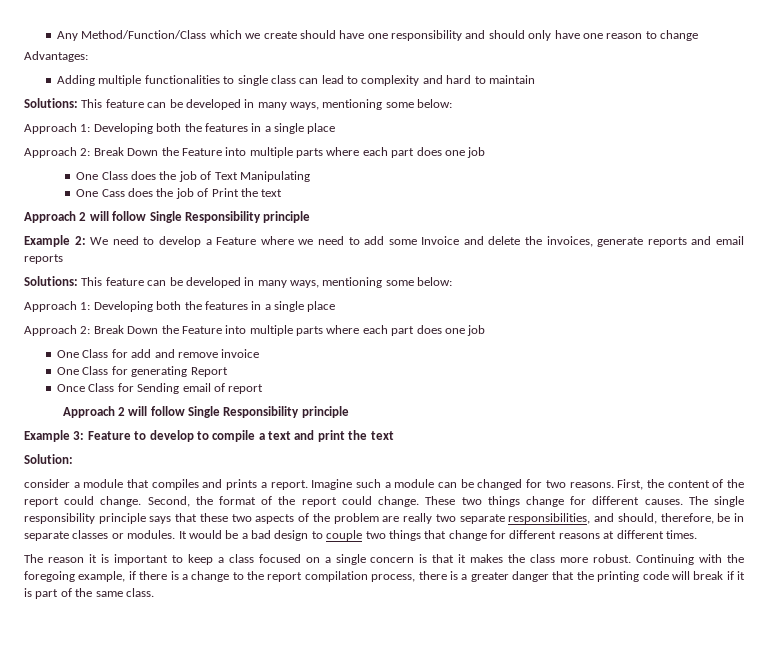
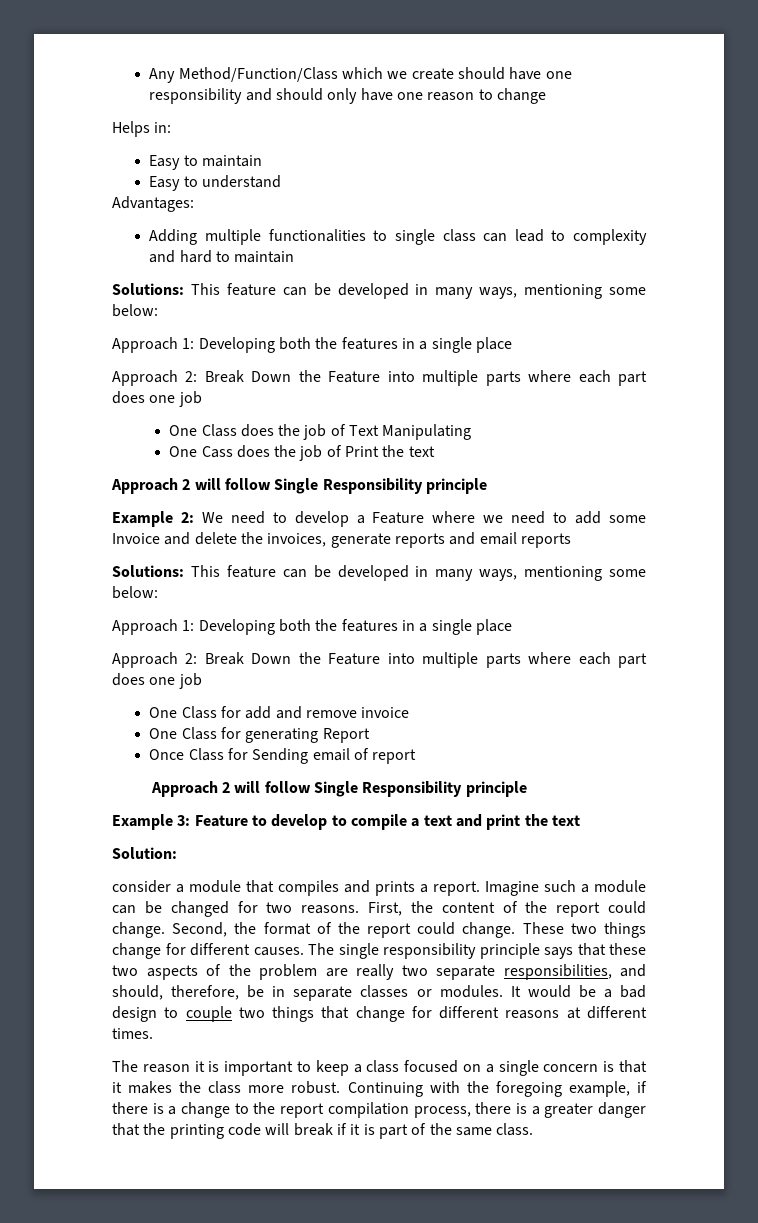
+ Helps in:
+ Easy to maintain
+ Easy to understand

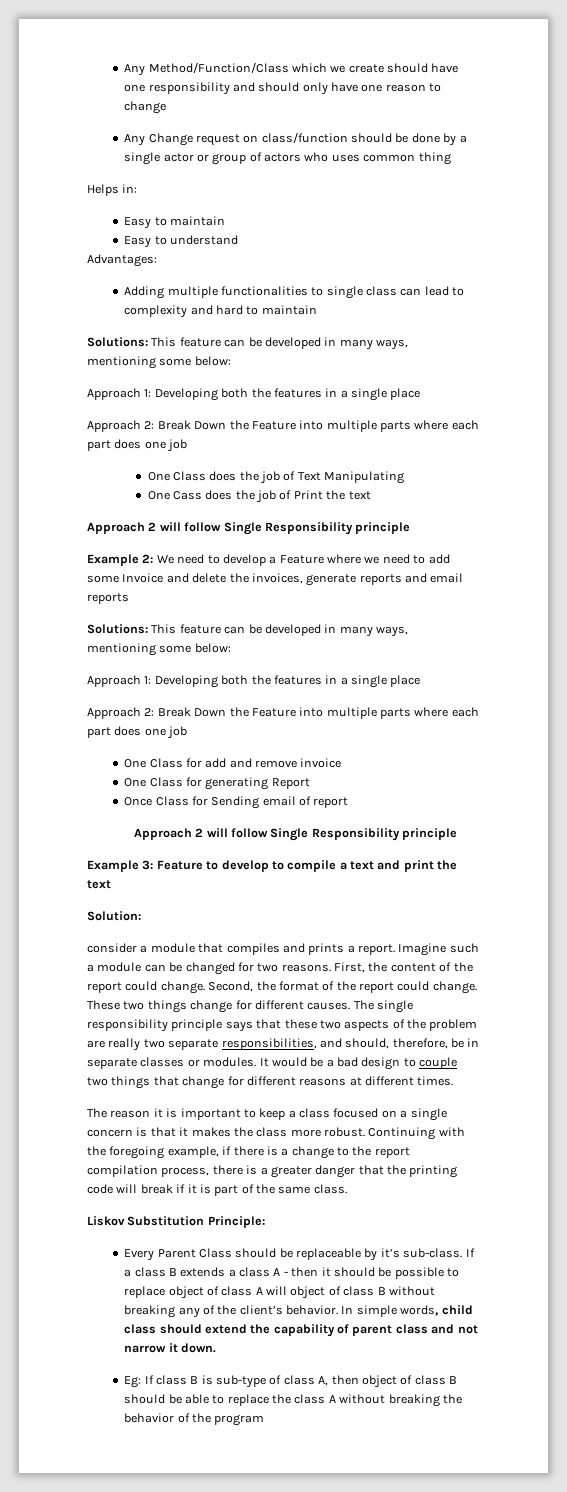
+ Any Change request on class/function should be done by a single actor or group of actors who uses common thing
+ Liskov Substitution Principle:
+ Every Parent Class should be replaceable by it’s sub-class. If a class B extends a class A - then it should be possible to replace object of class A will object of class B without breaking any of the client’s behavior. In simple words, child class should extend the capability of parent class and not narrow it down.
+ Eg: If class B is sub-type of class A, then object of class B should be able to replace the class A without breaking the behavior of the program

